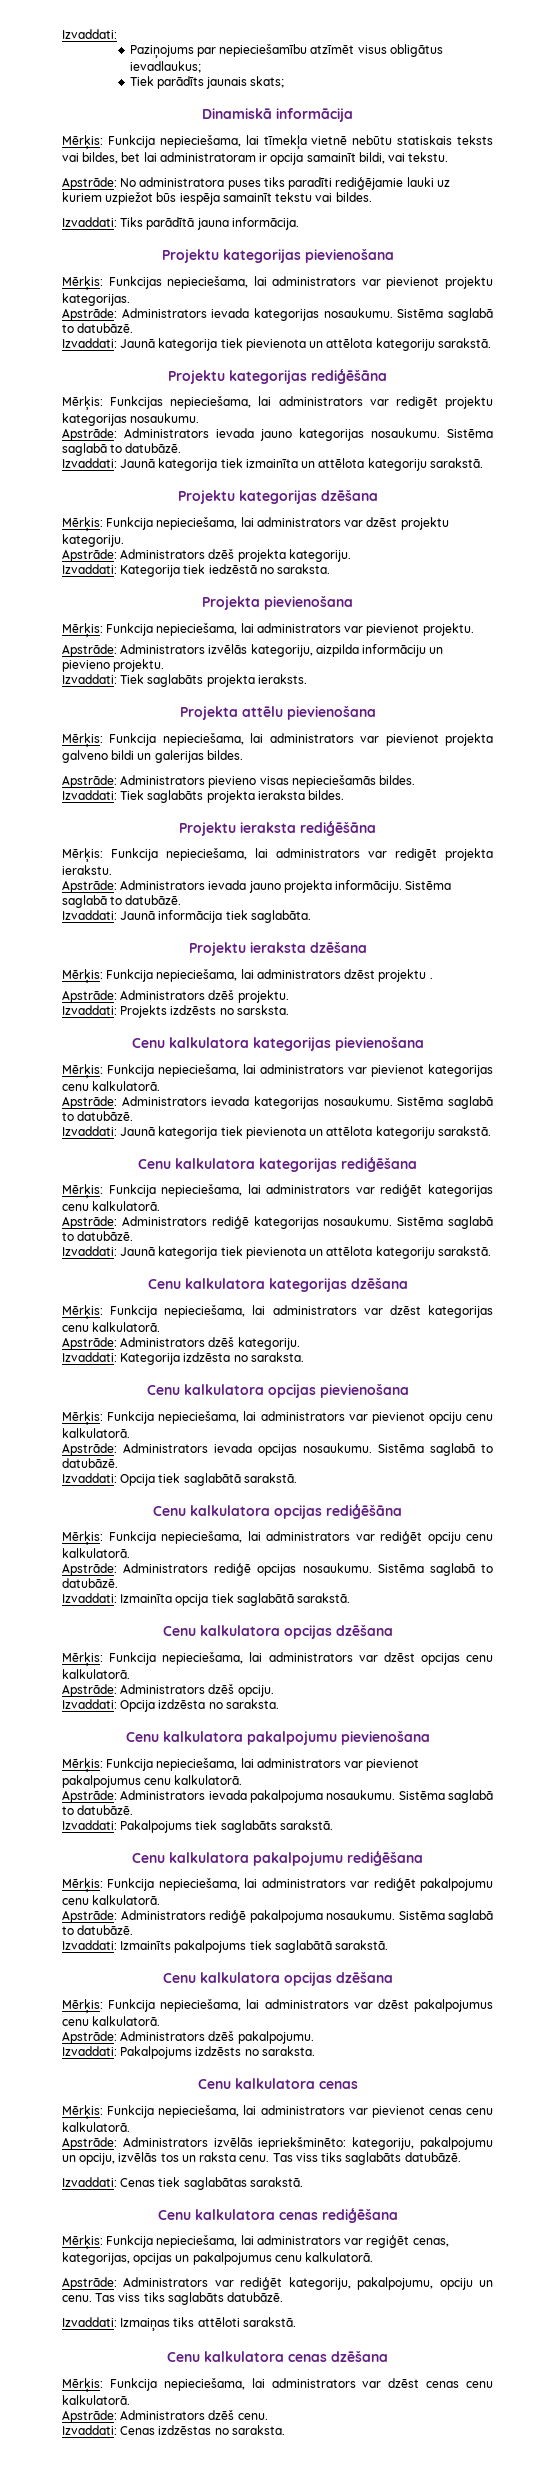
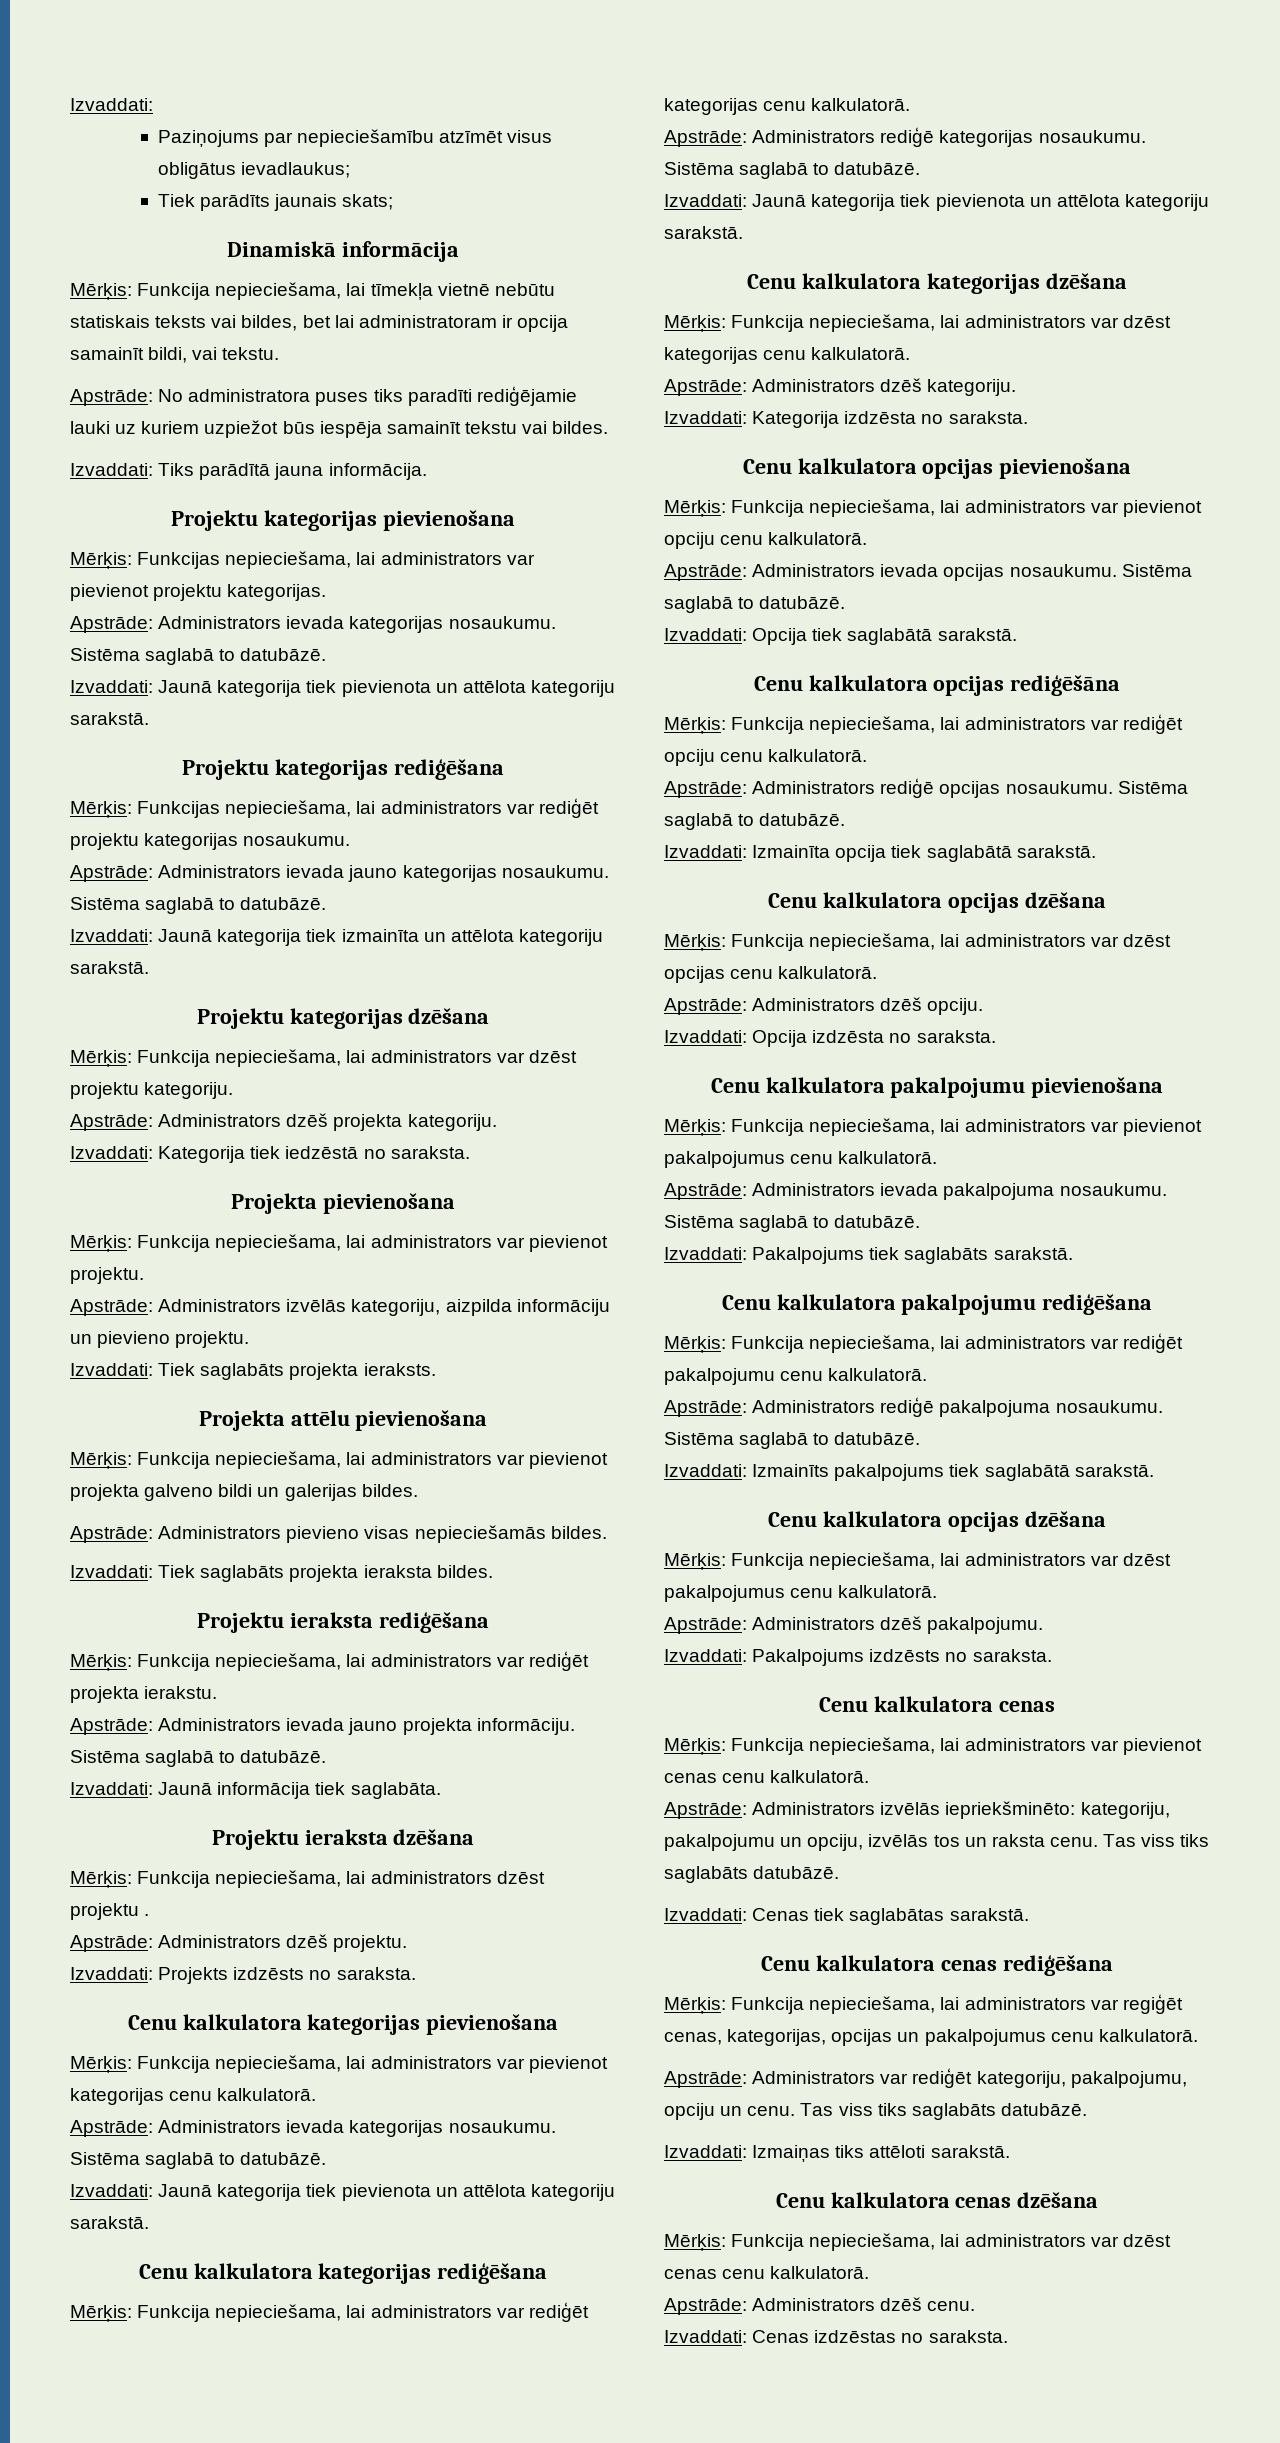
- Projektu kategorijas rediģēšāna
- Mērķis: Funkcijas nepieciešama, lai administrators var redigēt projektu kategorijas nosaukumu.
+ Projektu kategorijas rediģēšana
+ Mērķis: Funkcijas nepieciešama, lai administrators var rediģēt projektu kategorijas nosaukumu.
- Projektu ieraksta rediģēšāna
- Mērķis: Funkcija nepieciešama, lai administrators var redigēt projekta ierakstu.
+ Projektu ieraksta rediģēšana
+ Mērķis: Funkcija nepieciešama, lai administrators var rediģēt projekta ierakstu.
- Izvaddati: Projekts izdzēsts no sarsksta.
+ Izvaddati: Projekts izdzēsts no saraksta.

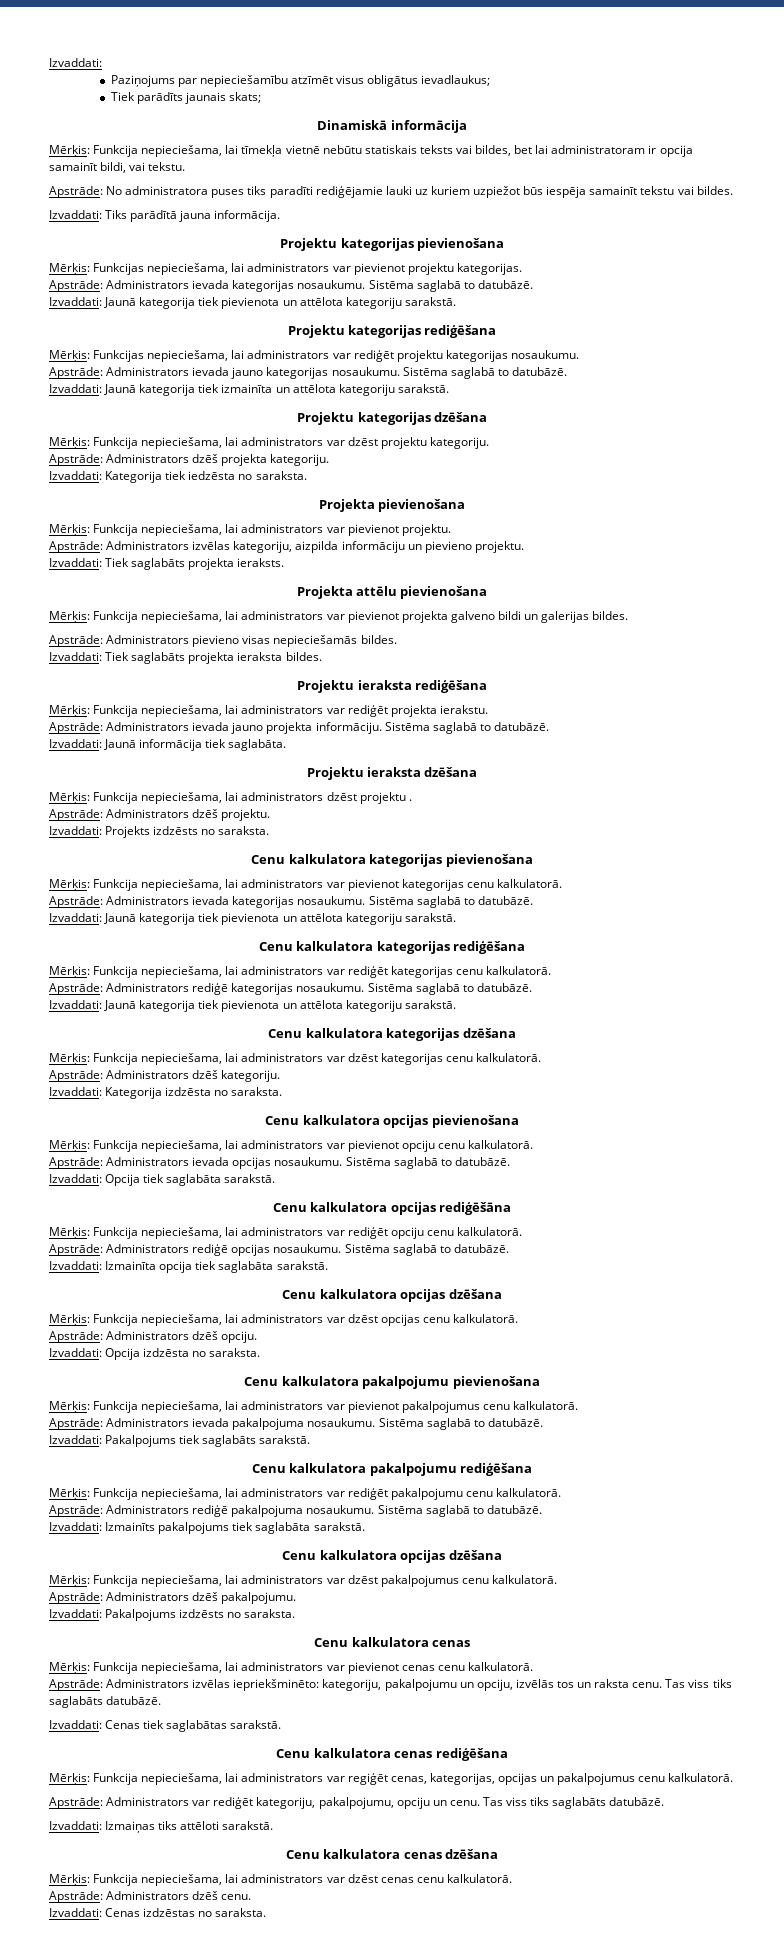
- Izvaddati: Kategorija tiek iedzēstā no saraksta.
+ Izvaddati: Kategorija tiek iedzēsta no saraksta.
- Apstrāde: Administrators izvēlās kategoriju, aizpilda informāciju un pievieno projektu.
+ Apstrāde: Administrators izvēlas kategoriju, aizpilda informāciju un pievieno projektu.
- Izvaddati: Opcija tiek saglabātā sarakstā.
+ Izvaddati: Opcija tiek saglabāta sarakstā.
- Izvaddati: Izmainīta opcija tiek saglabātā sarakstā.
+ Izvaddati: Izmainīta opcija tiek saglabāta sarakstā.
- Izvaddati: Izmainīts pakalpojums tiek saglabātā sarakstā.
+ Izvaddati: Izmainīts pakalpojums tiek saglabāta sarakstā.
- Apstrāde: Administrators izvēlās iepriekšminēto: kategoriju, pakalpojumu un opciju, izvēlās tos un raksta cenu.
+ Apstrāde: Administrators izvēlas iepriekšminēto: kategoriju, pakalpojumu un opciju, izvēlās tos un raksta cenu.

